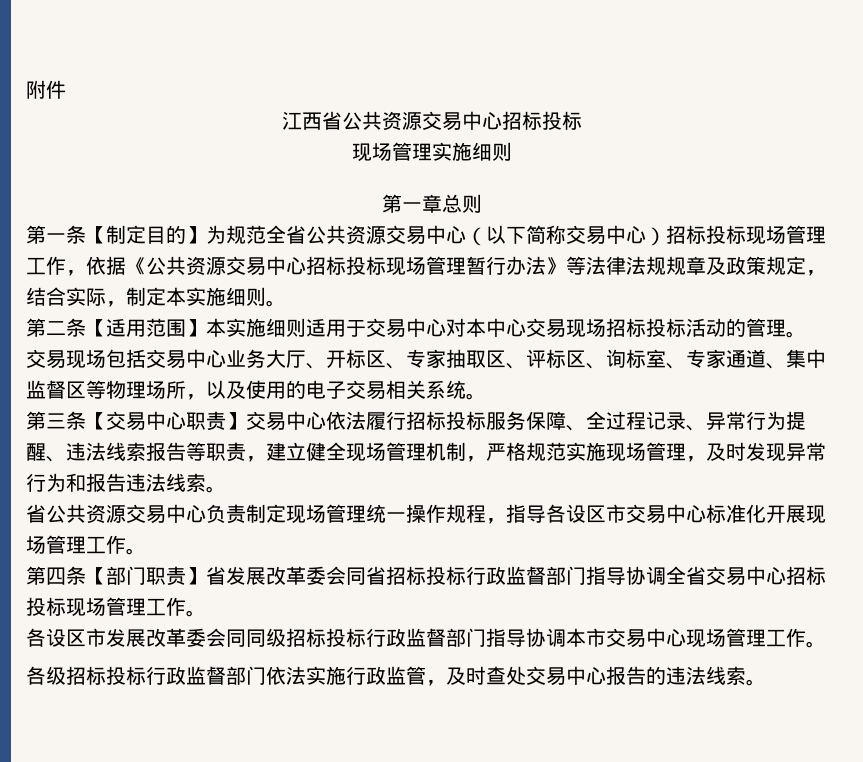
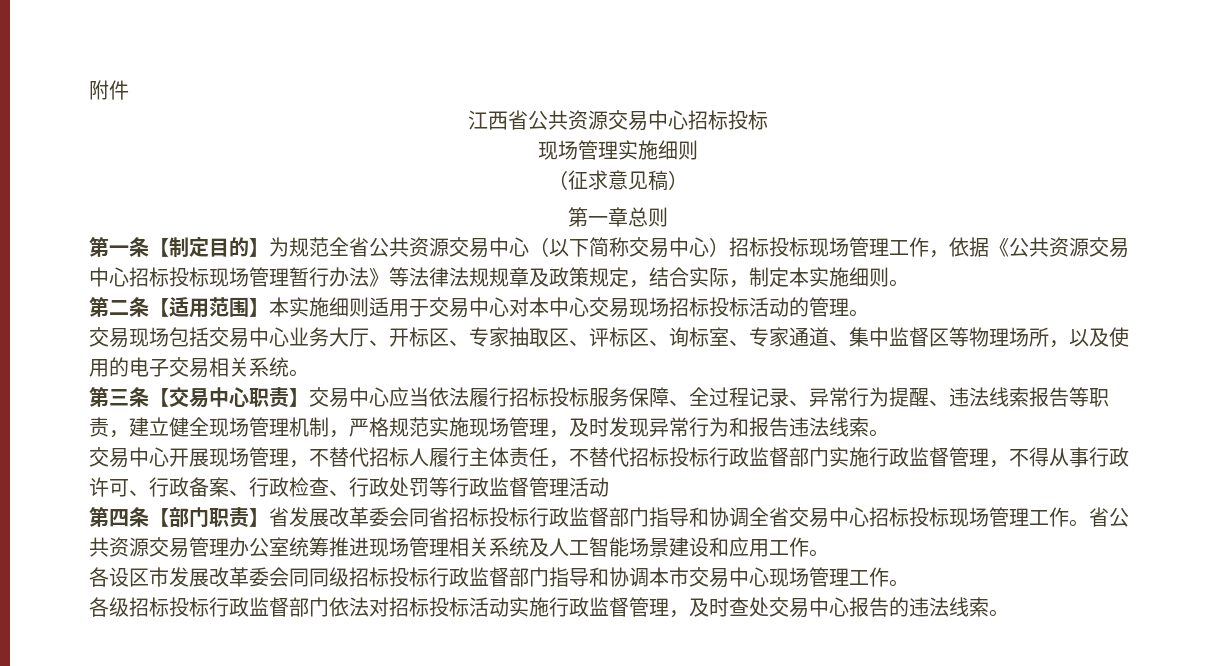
+ （征求意见稿）
- 第三条【交易中心职责】交易中心依法履行招标投标服务保障、全过程记录、异常行为提醒、违法线索报告等职责，建立健全现场管理机制，严格规范实施现场管理，及时发现异常行为和报告违法线索。
+ 第三条【交易中心职责】交易中心应当依法履行招标投标服务保障、全过程记录、异常行为提醒、违法线索报告等职责，建立健全现场管理机制，严格规范实施现场管理，及时发现异常行为和报告违法线索。
- 省公共资源交易中心负责制定现场管理统一操作规程，指导各设区市交易中心标准化开展现场管理工作。
+ 交易中心开展现场管理，不替代招标人履行主体责任，不替代招标投标行政监督部门实施行政监督管理，不得从事行政许可、行政备案、行政检查、行政处罚等行政监督管理活动
- 第四条【部门职责】省发展改革委会同省招标投标行政监督部门指导协调全省交易中心招标投标现场管理工作。
+ 第四条【部门职责】省发展改革委会同省招标投标行政监督部门指导和协调全省交易中心招标投标现场管理工作。省公共资源交易管理办公室统筹推进现场管理相关系统及人工智能场景建设和应用工作。
- 各设区市发展改革委会同同级招标投标行政监督部门指导协调本市交易中心现场管理工作。
+ 各设区市发展改革委会同同级招标投标行政监督部门指导和协调本市交易中心现场管理工作。
- 各级招标投标行政监督部门依法实施行政监管，及时查处交易中心报告的违法线索。
+ 各级招标投标行政监督部门依法对招标投标活动实施行政监督管理，及时查处交易中心报告的违法线索。

